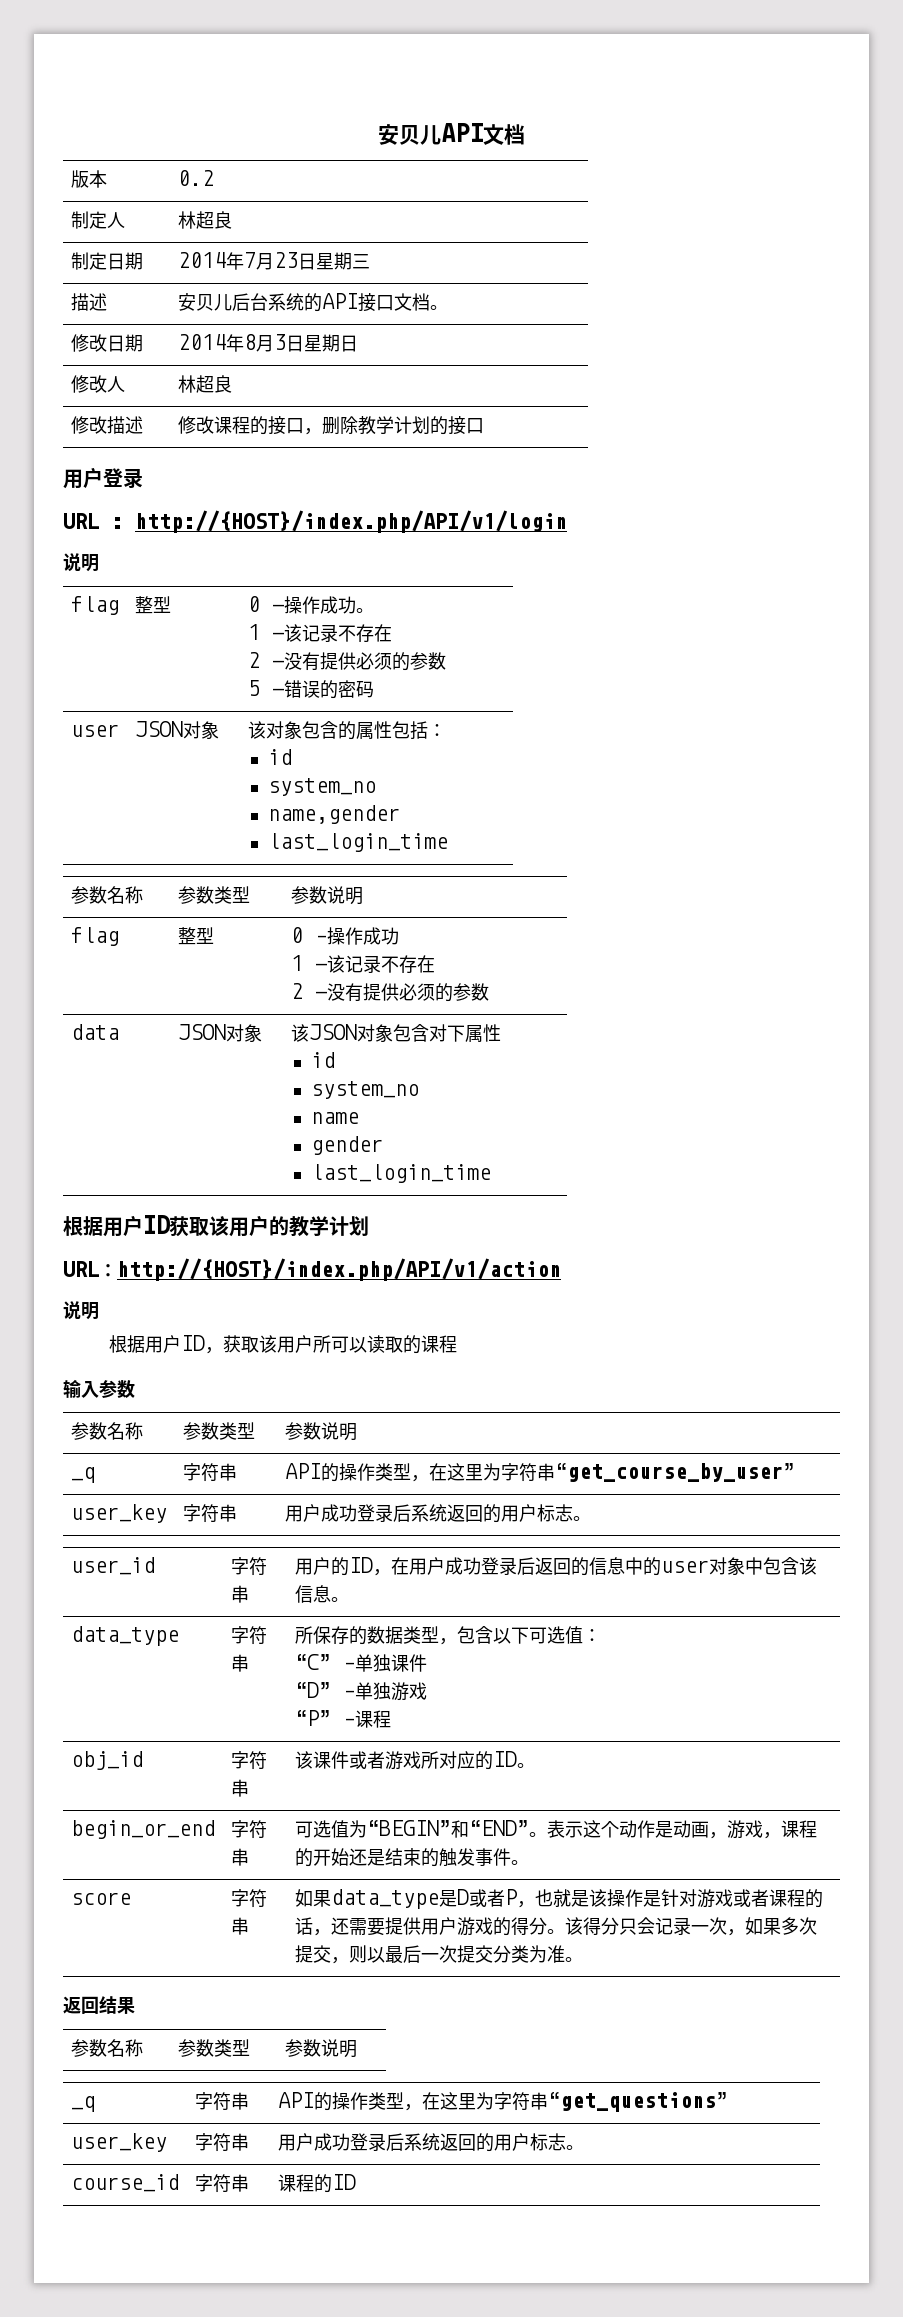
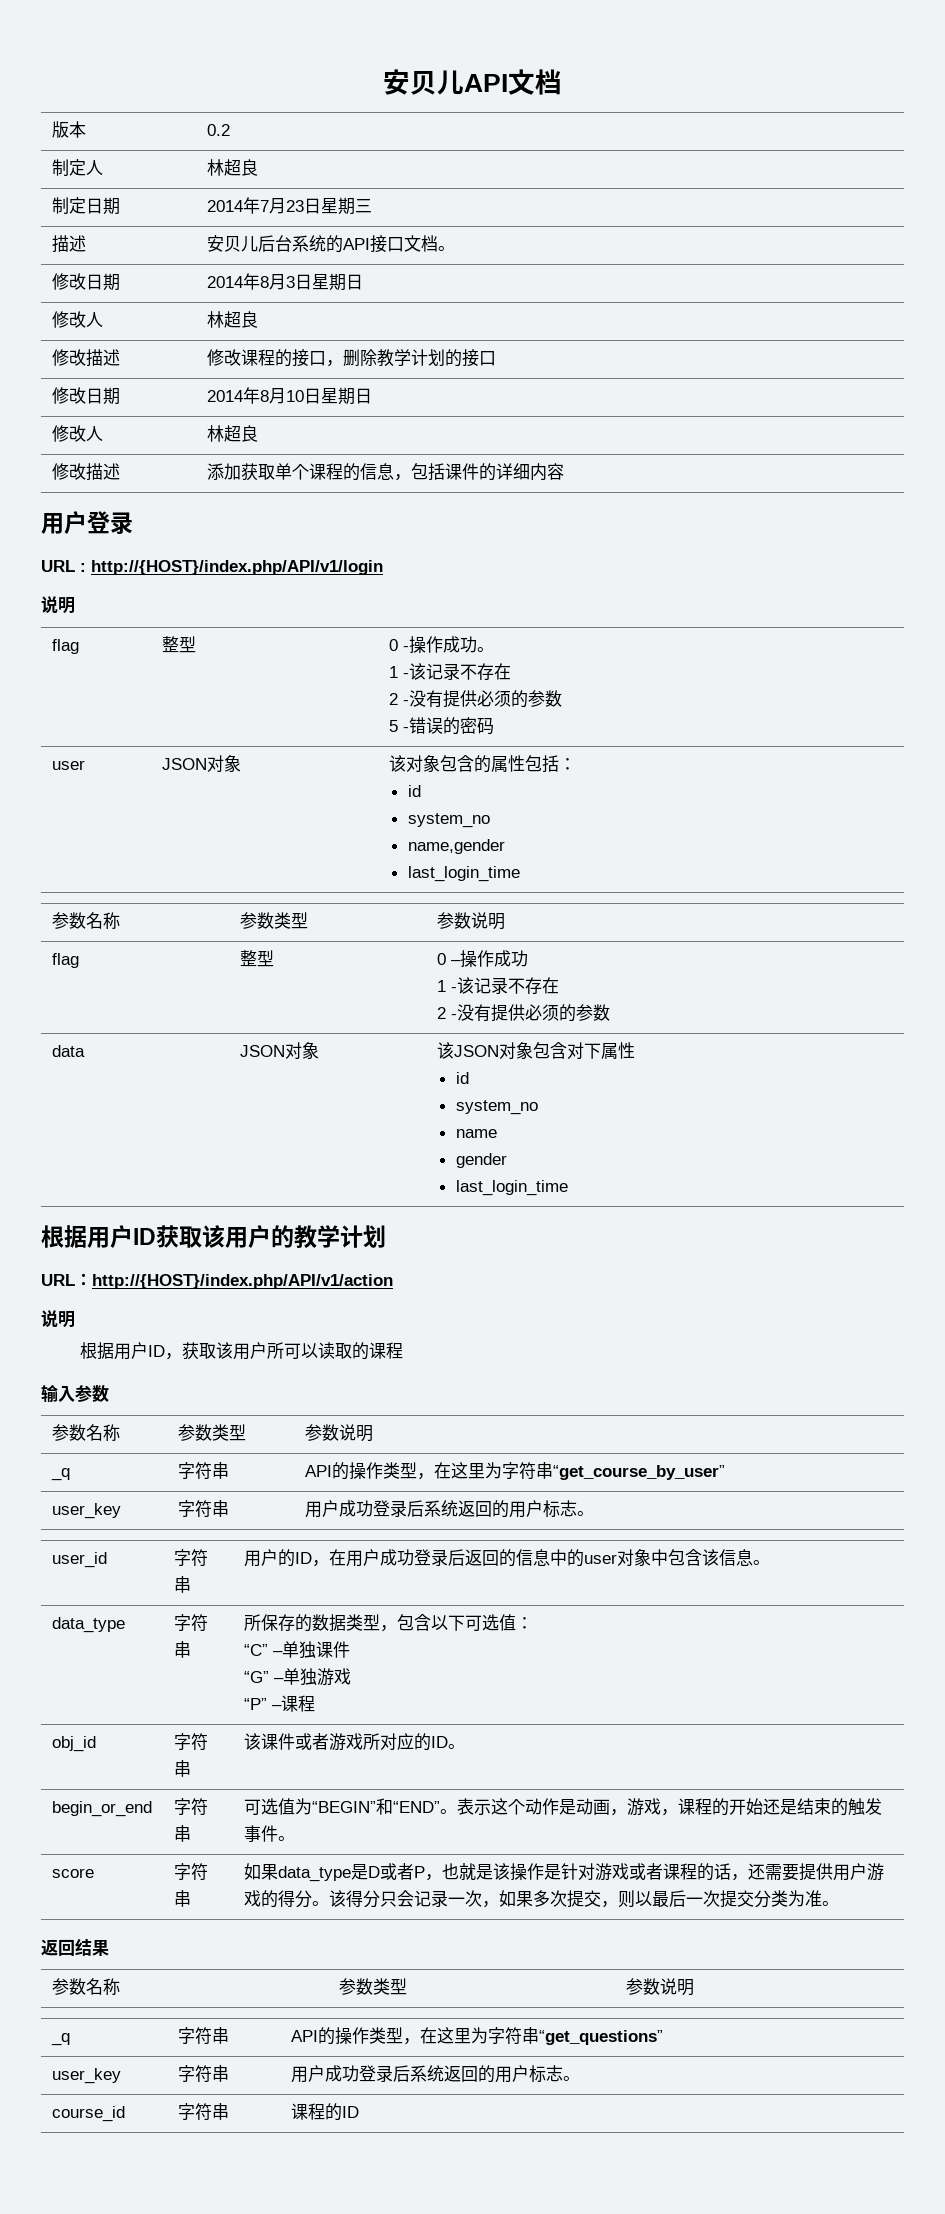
+ 修改日期 | 2014年8月10日星期日
+ 修改人 | 林超良
+ 修改描述 | 添加获取单个课程的信息，包括课件的详细内容
  data_type | 字符串 | 所保存的数据类型，包含以下可选值：
  “C” –单独课件
- “D” –单独游戏
+ “G” –单独游戏

